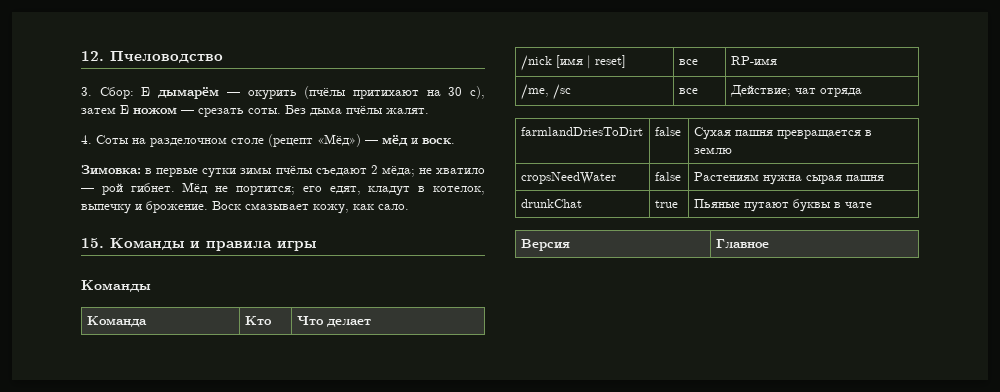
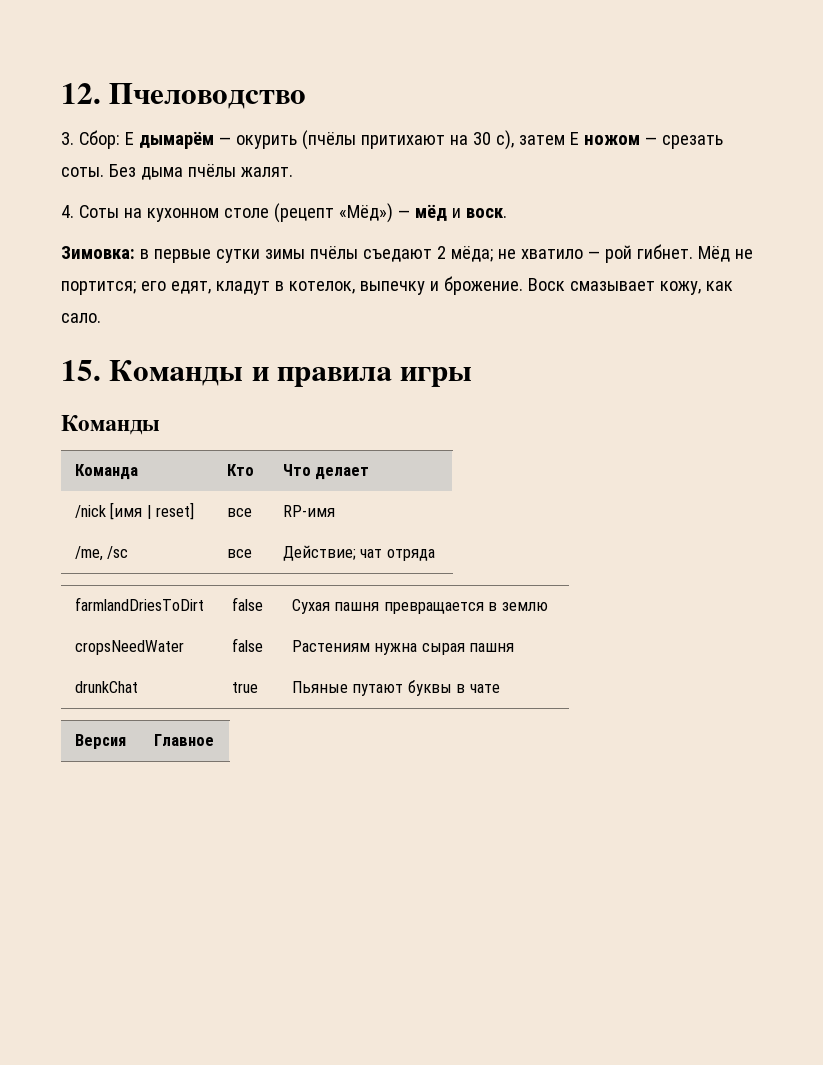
- 4. Соты на разделочном столе (рецепт «Мёд») — мёд и воск.
+ 4. Соты на кухонном столе (рецепт «Мёд») — мёд и воск.

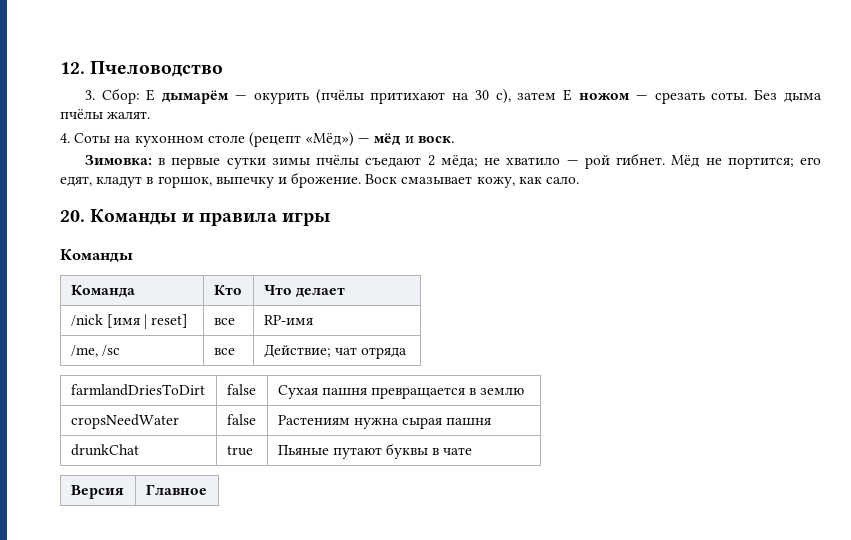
- Мёд не портится; его едят, кладут в котелок, выпечку и брожение.
+ Мёд не портится; его едят, кладут в горшок, выпечку и брожение.
- 15. Команды и правила игры
+ 20. Команды и правила игры

